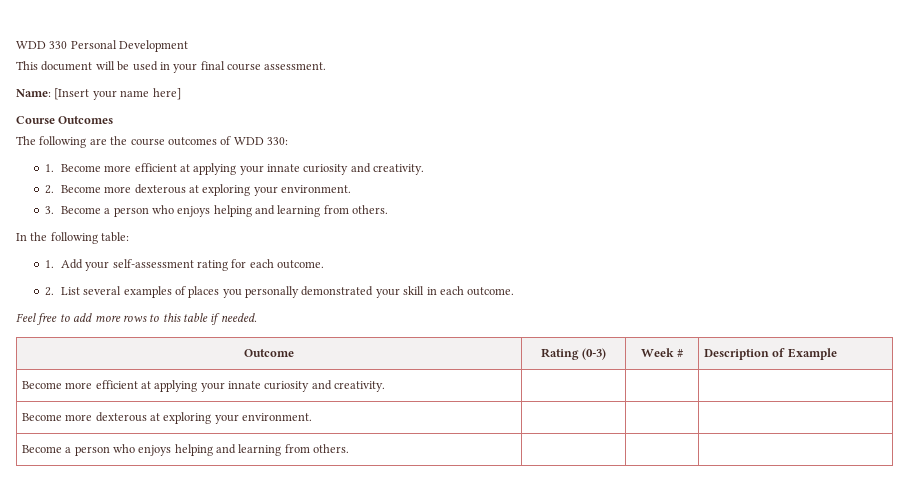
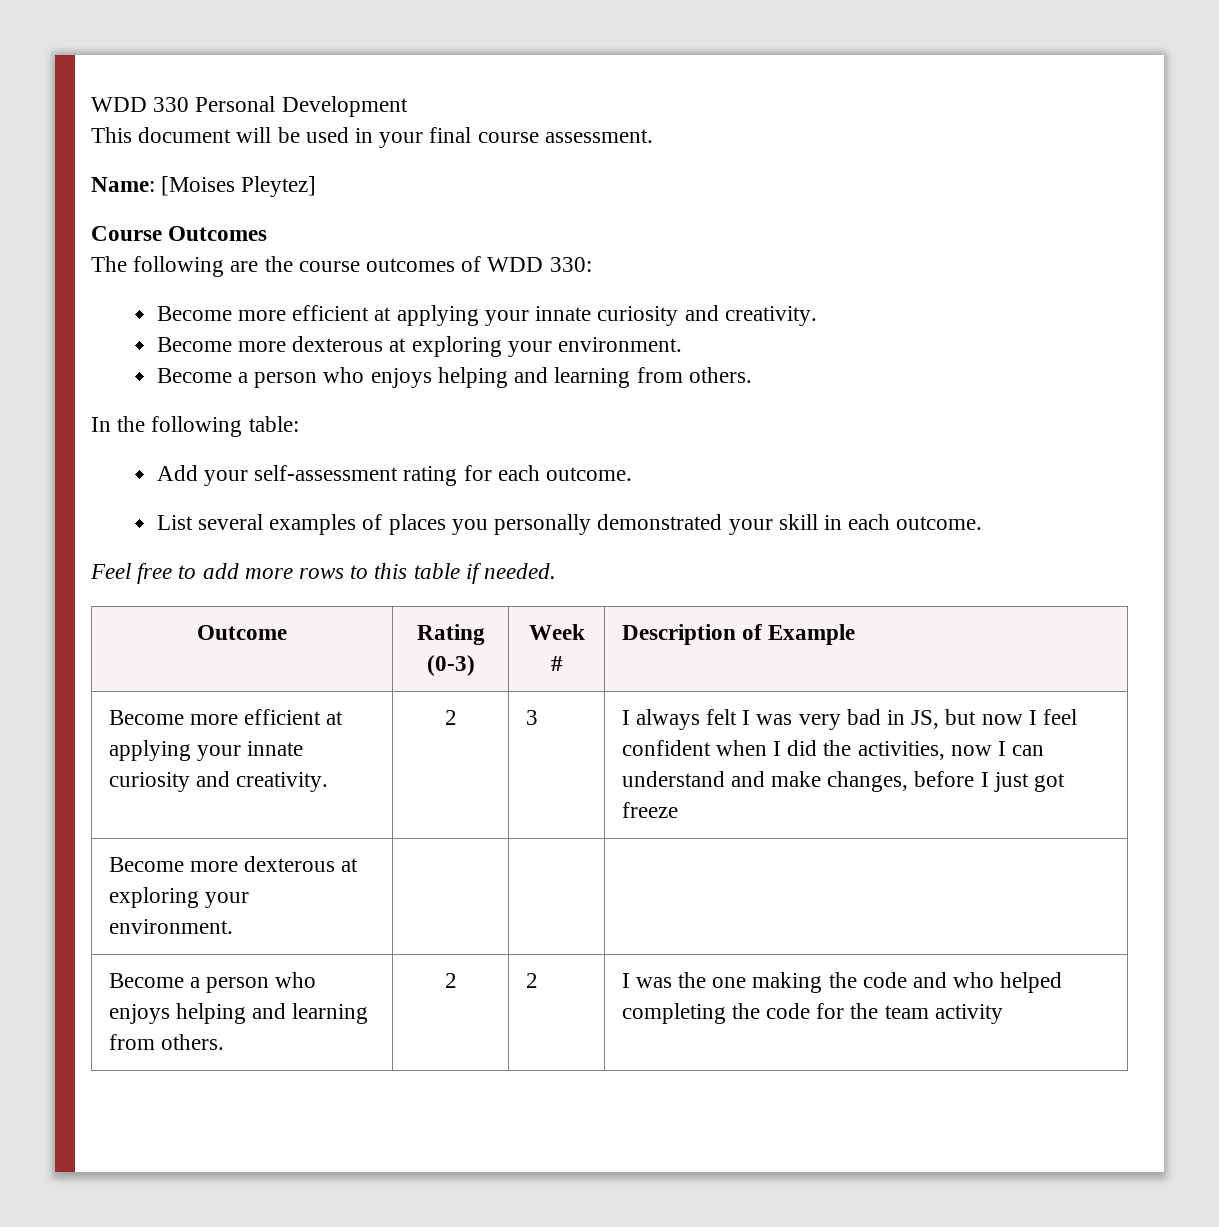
- Name: [Insert your name here]
+ Name: [Moises Pleytez]
  The following are the course outcomes of WDD 330:
- 1. Become more efficient at applying your innate curiosity and creativity.
- 2. Become more dexterous at exploring your environment.
- 3. Become a person who enjoys helping and learning from others.
+ Become more efficient at applying your innate curiosity and creativity.
+ Become more dexterous at exploring your environment.
+ Become a person who enjoys helping and learning from others.
- 1. Add your self-assessment rating for each outcome.
+ Add your self-assessment rating for each outcome.
- 2. List several examples of places you personally demonstrated your skill in each outcome.
+ List several examples of places you personally demonstrated your skill in each outcome.
+ 2 | 3 | I always felt I was very bad in JS, but now I feel confident when I did the activities, now I can understand and make changes, before I just got freeze
- Become a person who enjoys helping and learning from others. | | |
+ Become a person who enjoys helping and learning from others. | 2 | 2 | I was the one making the code and who helped completing the code for the team activity

